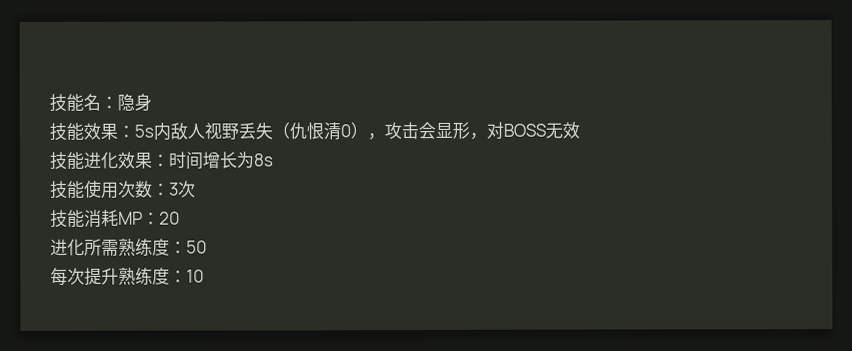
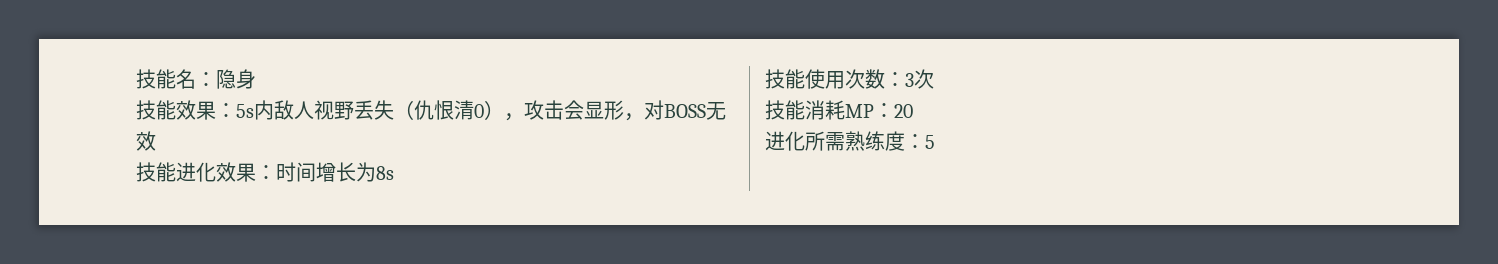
- 进化所需熟练度：50
- 每次提升熟练度：10
+ 进化所需熟练度：5

